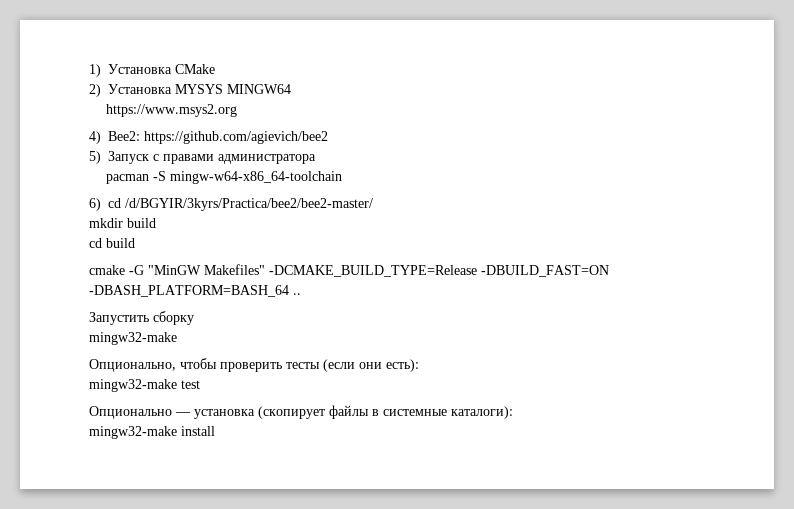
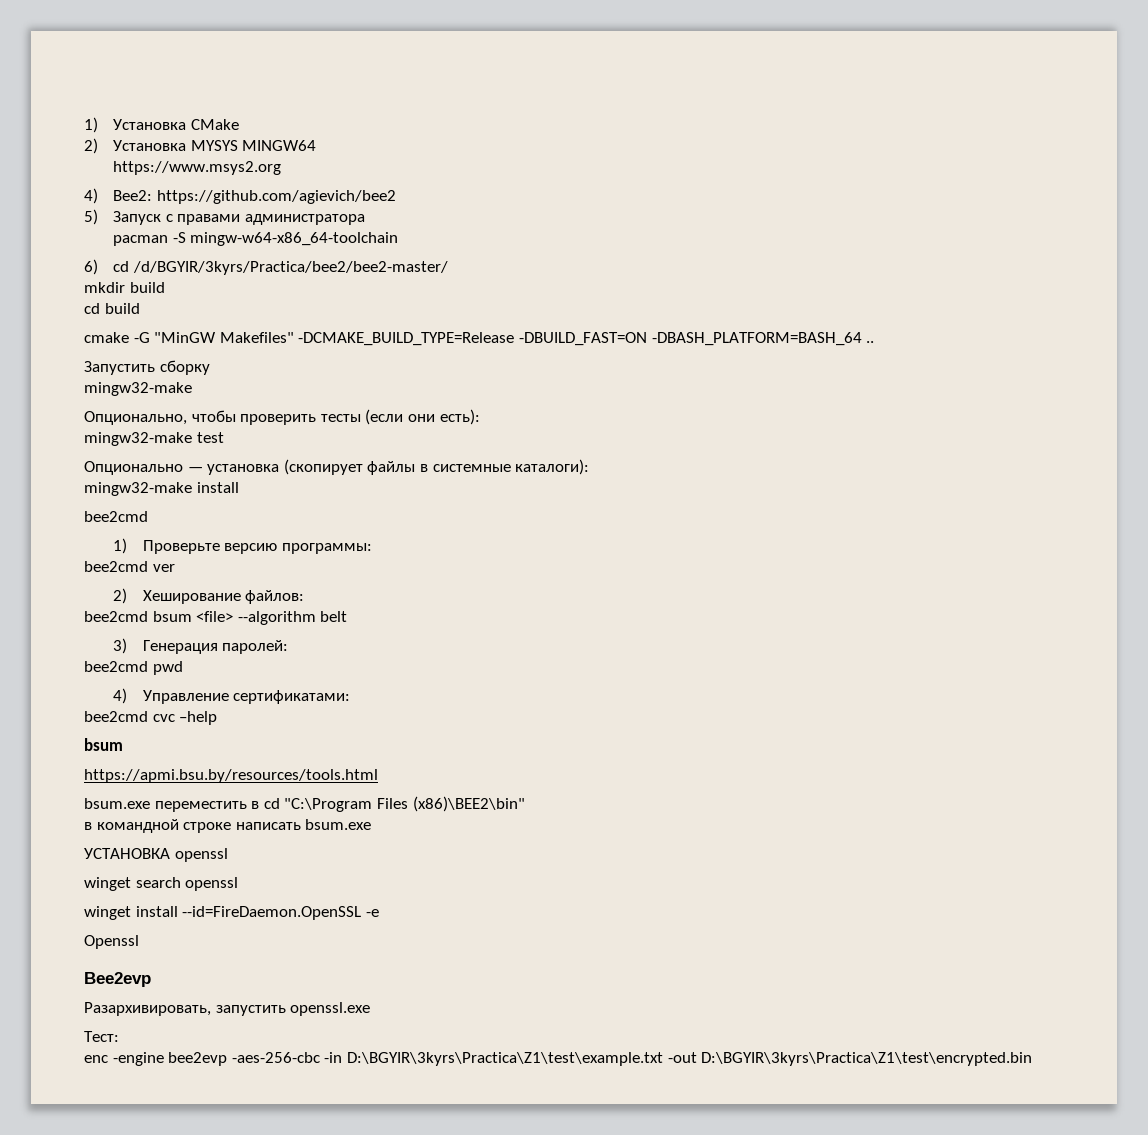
  mingw32-make install
+ bee2cmd
+ 1) Проверьте версию программы:
+ bee2cmd ver
+ 2) Хеширование файлов:
+ bee2cmd bsum <file> --algorithm belt
+ 3) Генерация паролей:
+ bee2cmd pwd
+ 4) Управление сертификатами:
+ bee2cmd cvc –help
+ bsum
+ https://apmi.bsu.by/resources/tools.html
+ bsum.exe переместить в cd "C:\Program Files (x86)\BEE2\bin"
+ в командной строке написать bsum.exe
+ УСТАНОВКА openssl
+ winget search openssl
+ winget install --id=FireDaemon.OpenSSL -e
+ Openssl
+ Bee2evp
+ Разархивировать, запустить openssl.exe
+ Тест:
+ enc -engine bee2evp -aes-256-cbc -in D:\BGYIR\3kyrs\Practica\Z1\test\example.txt -out D:\BGYIR\3kyrs\Practica\Z1\test\encrypted.bin

